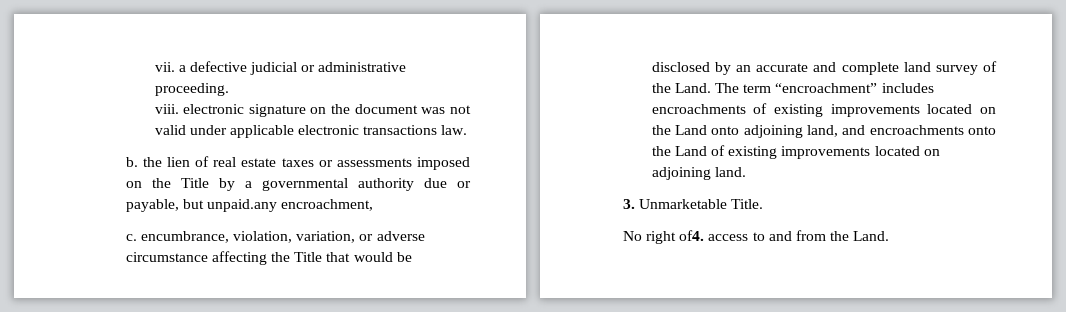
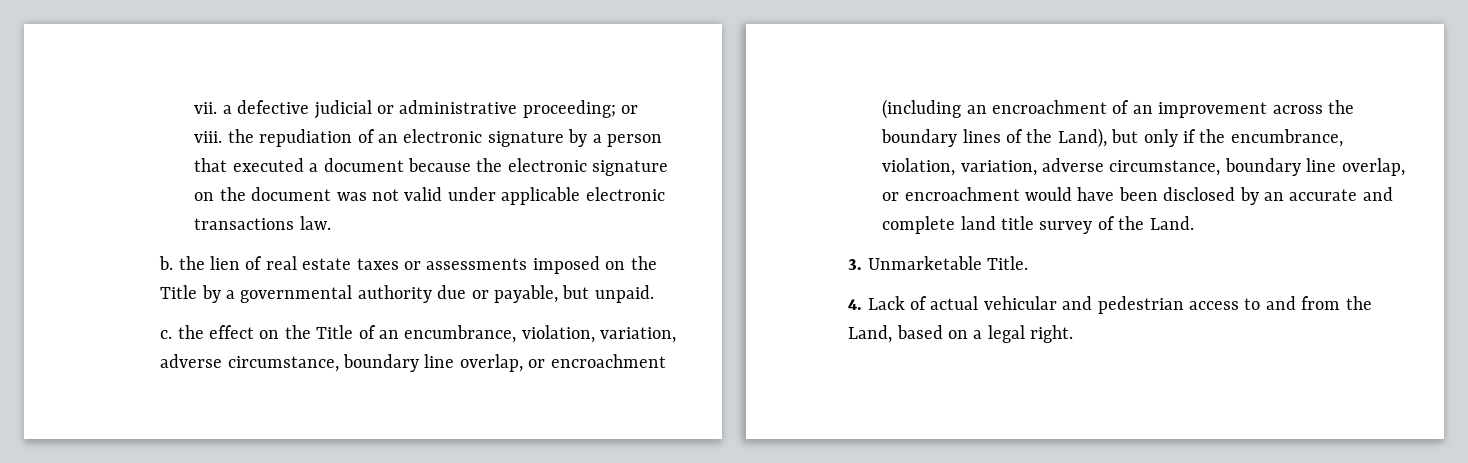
- vii. a defective judicial or administrative proceeding.
+ vii. a defective judicial or administrative proceeding; or
- viii. electronic signature on the document was not valid under applicable electronic transactions law.
+ viii. the repudiation of an electronic signature by a person that executed a document because the electronic signature on the document was not valid under applicable electronic transactions law.
- b. the lien of real estate taxes or assessments imposed on the Title by a governmental authority due or payable, but unpaid.any encroachment,
+ b. the lien of real estate taxes or assessments imposed on the Title by a governmental authority due or payable, but unpaid.
- c. encumbrance, violation, variation, or adverse circumstance affecting the Title that would be disclosed by an accurate and complete land survey of the Land. The term “encroachment” includes encroachments of existing improvements located on the Land onto adjoining land, and encroachments onto the Land of existing improvements located on adjoining land.
+ c. the effect on the Title of an encumbrance, violation, variation, adverse circumstance, boundary line overlap, or encroachment (including an encroachment of an improvement across the boundary lines of the Land), but only if the encumbrance, violation, variation, adverse circumstance, boundary line overlap, or encroachment would have been disclosed by an accurate and complete land title survey of the Land.
  3. Unmarketable Title.
- No right of4. access to and from the Land.
+ 4. Lack of actual vehicular and pedestrian access to and from the Land, based on a legal right.

